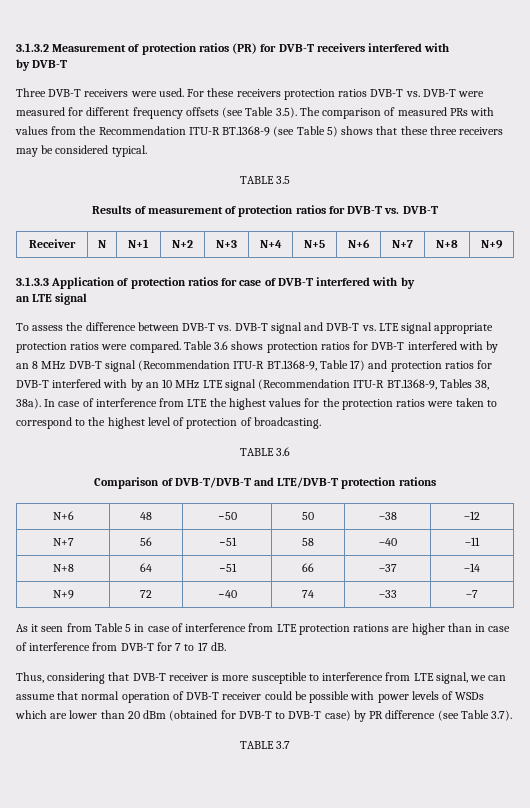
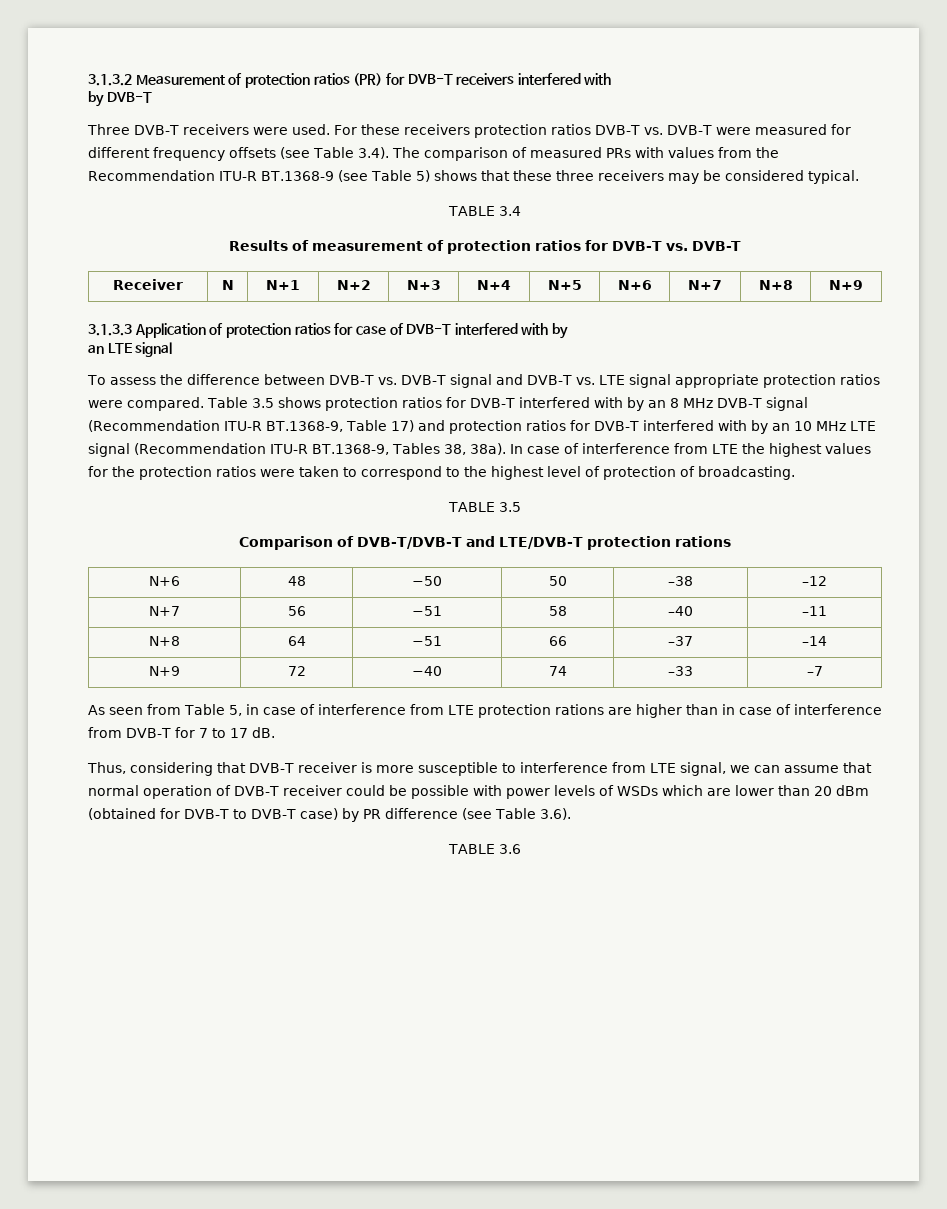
- For these receivers protection ratios DVB-T vs. DVB-T were measured for different frequency offsets (see Table 3.5). The comparison of measured PRs with values from the Recommendation ITU-R BT.1368-9 (see Table 5) shows that these three receivers may be considered typical.
+ For these receivers protection ratios DVB-T vs. DVB-T were measured for different frequency offsets (see Table 3.4). The comparison of measured PRs with values from the Recommendation ITU-R BT.1368-9 (see Table 5) shows that these three receivers may be considered typical.
- TABLE 3.5
+ TABLE 3.4
- Table 3.6 shows protection ratios for DVB-T interfered with by an 8 MHz DVB-T signal (Recommendation ITU-R BT.1368-9, Table 17) and protection ratios for DVB-T interfered with by an 10 MHz LTE signal (Recommendation ITU-R BT.1368-9, Tables 38, 38a).
+ Table 3.5 shows protection ratios for DVB-T interfered with by an 8 MHz DVB-T signal (Recommendation ITU-R BT.1368-9, Table 17) and protection ratios for DVB-T interfered with by an 10 MHz LTE signal (Recommendation ITU-R BT.1368-9, Tables 38, 38a).
- TABLE 3.6
+ TABLE 3.5
- As it seen from Table 5 in case of interference from LTE protection rations are higher than in case of interference from DVB-T for 7 to 17 dB.
+ As seen from Table 5, in case of interference from LTE protection rations are higher than in case of interference from DVB-T for 7 to 17 dB.
- Thus, considering that DVB-T receiver is more susceptible to interference from LTE signal, we can assume that normal operation of DVB-T receiver could be possible with power levels of WSDs which are lower than 20 dBm (obtained for DVB-T to DVB-T case) by PR difference (see Table 3.7).
- TABLE 3.7
+ Thus, considering that DVB-T receiver is more susceptible to interference from LTE signal, we can assume that normal operation of DVB-T receiver could be possible with power levels of WSDs which are lower than 20 dBm (obtained for DVB-T to DVB-T case) by PR difference (see Table 3.6).
+ TABLE 3.6

